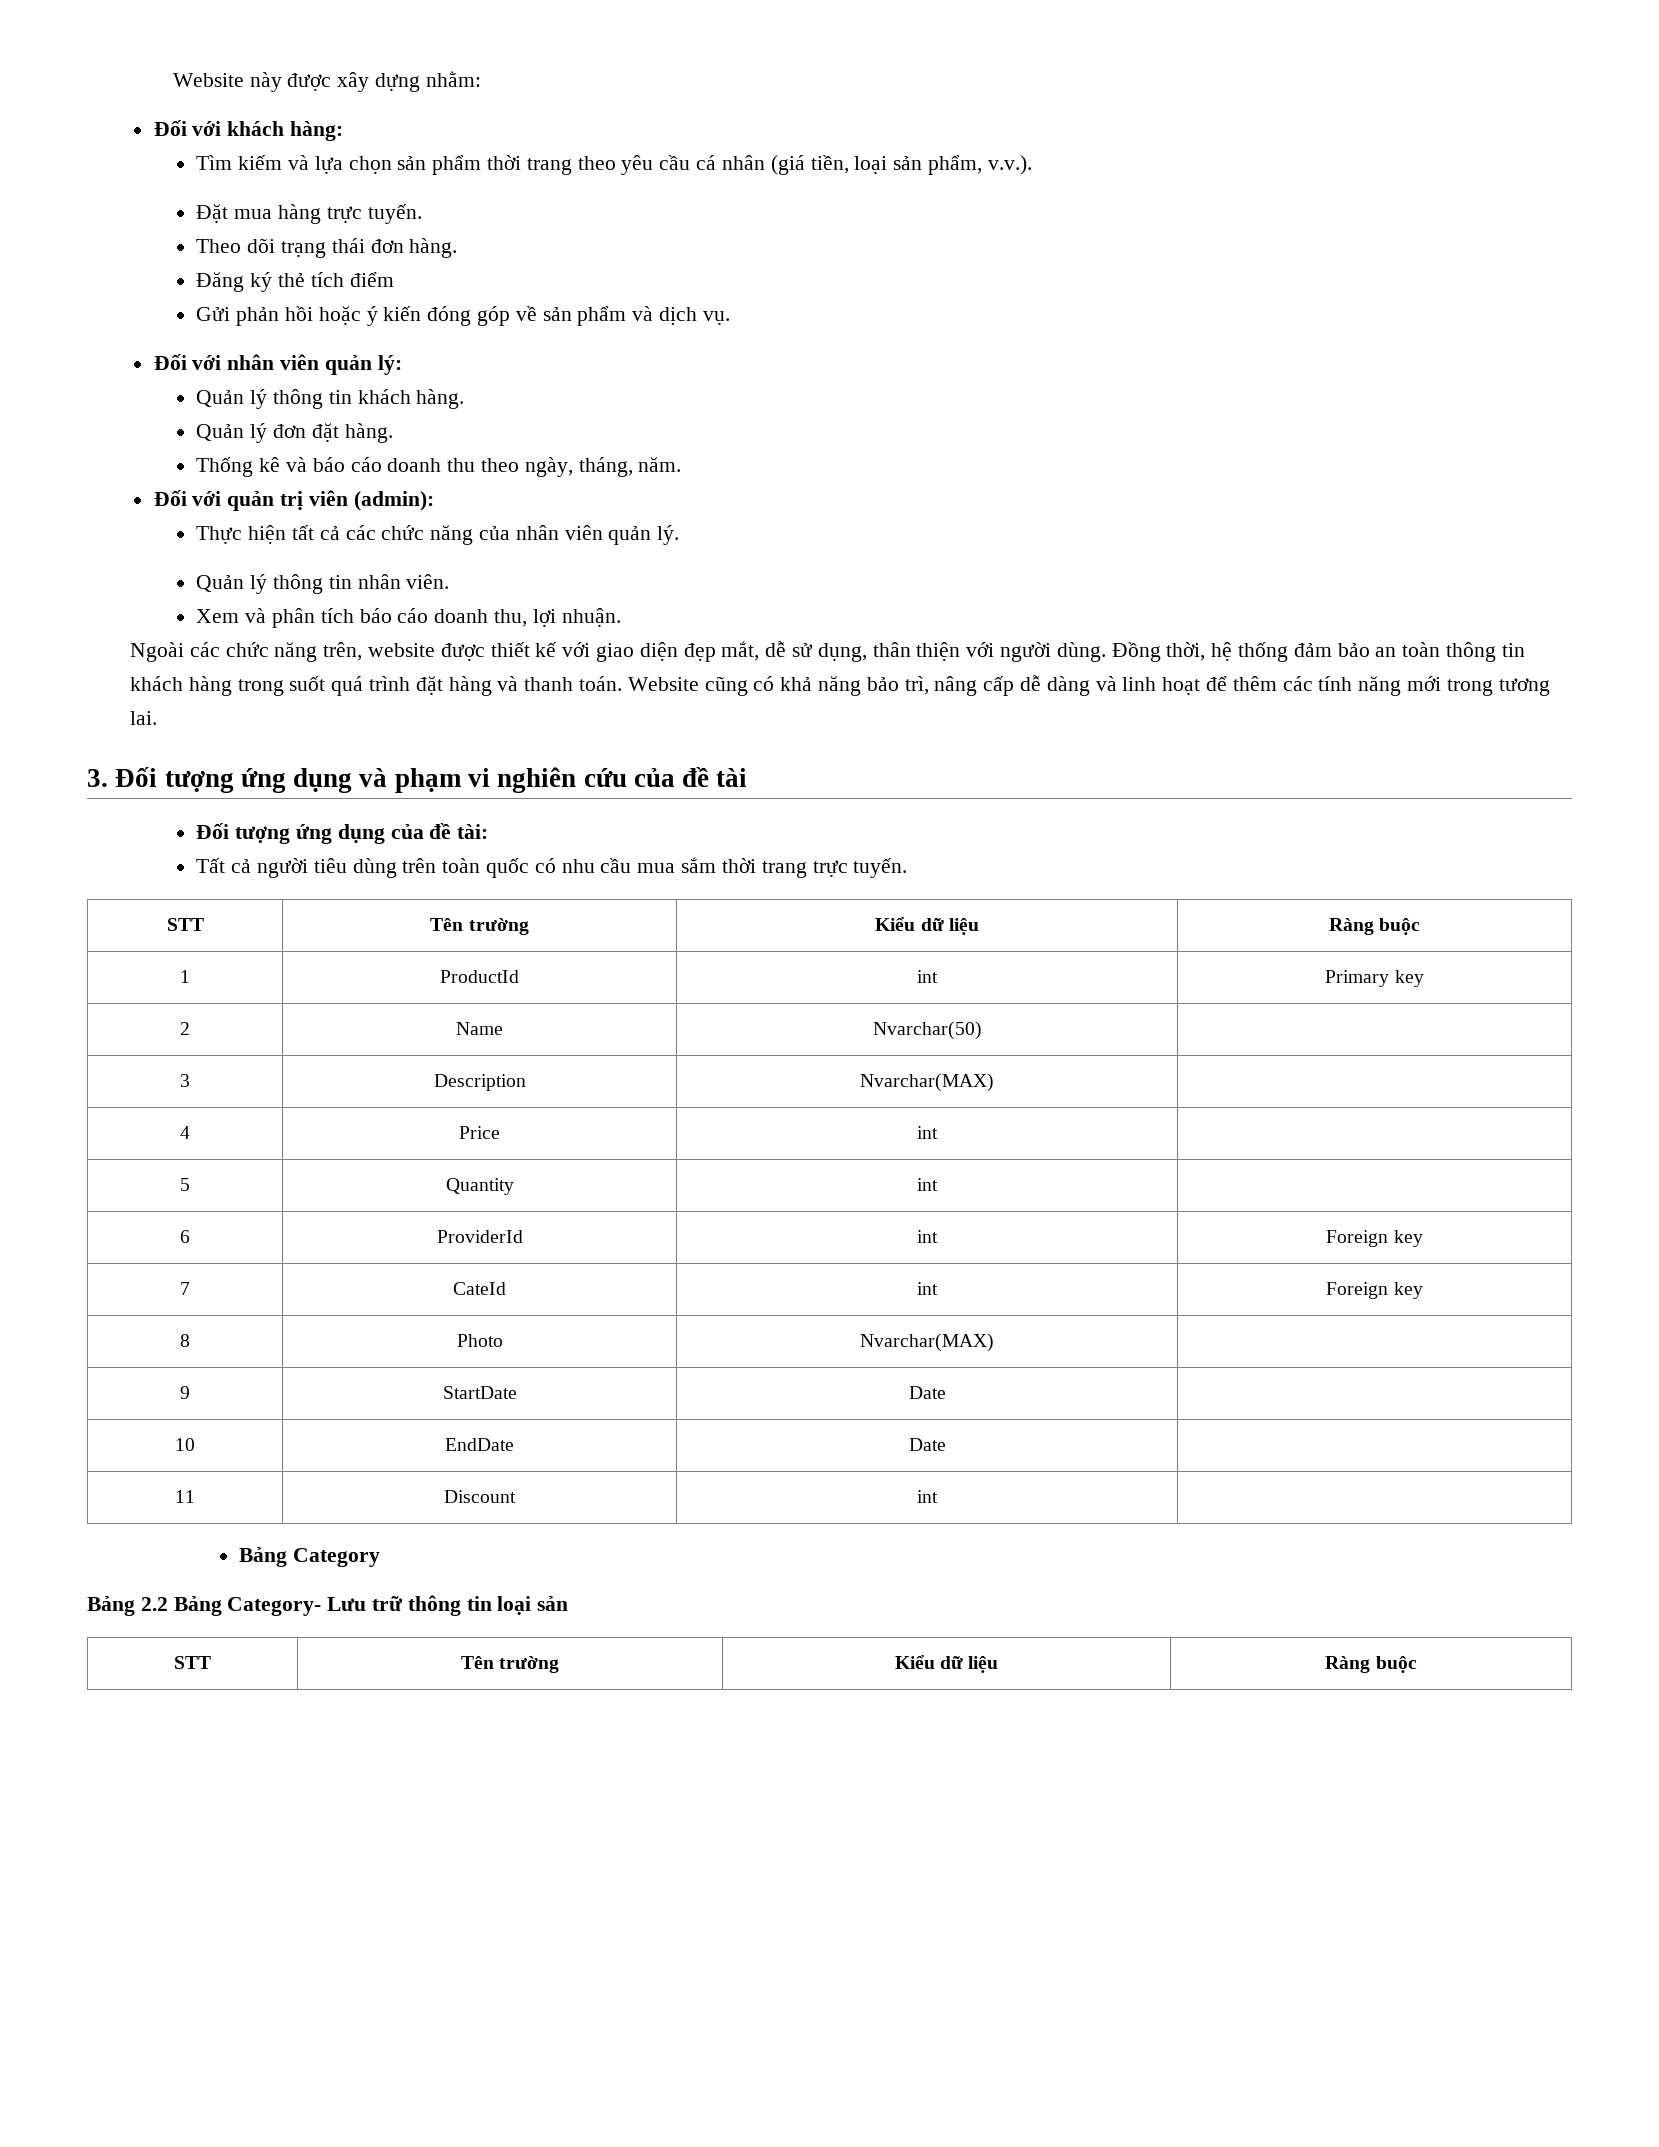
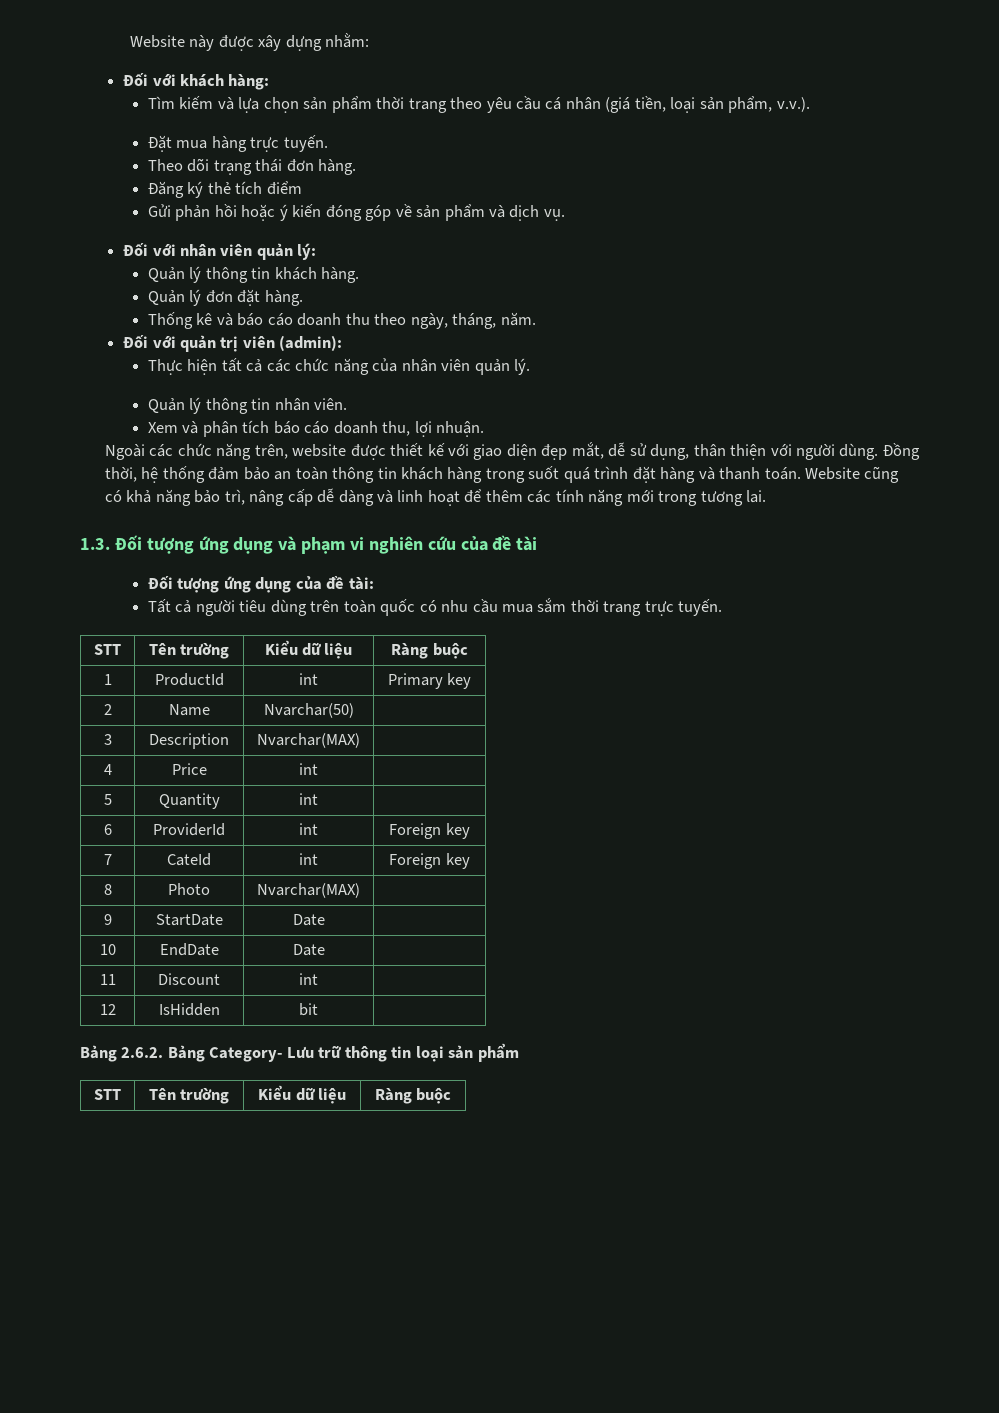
- 3. Đối tượng ứng dụng và phạm vi nghiên cứu của đề tài
+ 1.3. Đối tượng ứng dụng và phạm vi nghiên cứu của đề tài
- Bảng Category
- Bảng 2.2 Bảng Category- Lưu trữ thông tin loại sản
+ 12 | IsHidden | bit |
+ Bảng 2.6.2. Bảng Category- Lưu trữ thông tin loại sản phẩm

